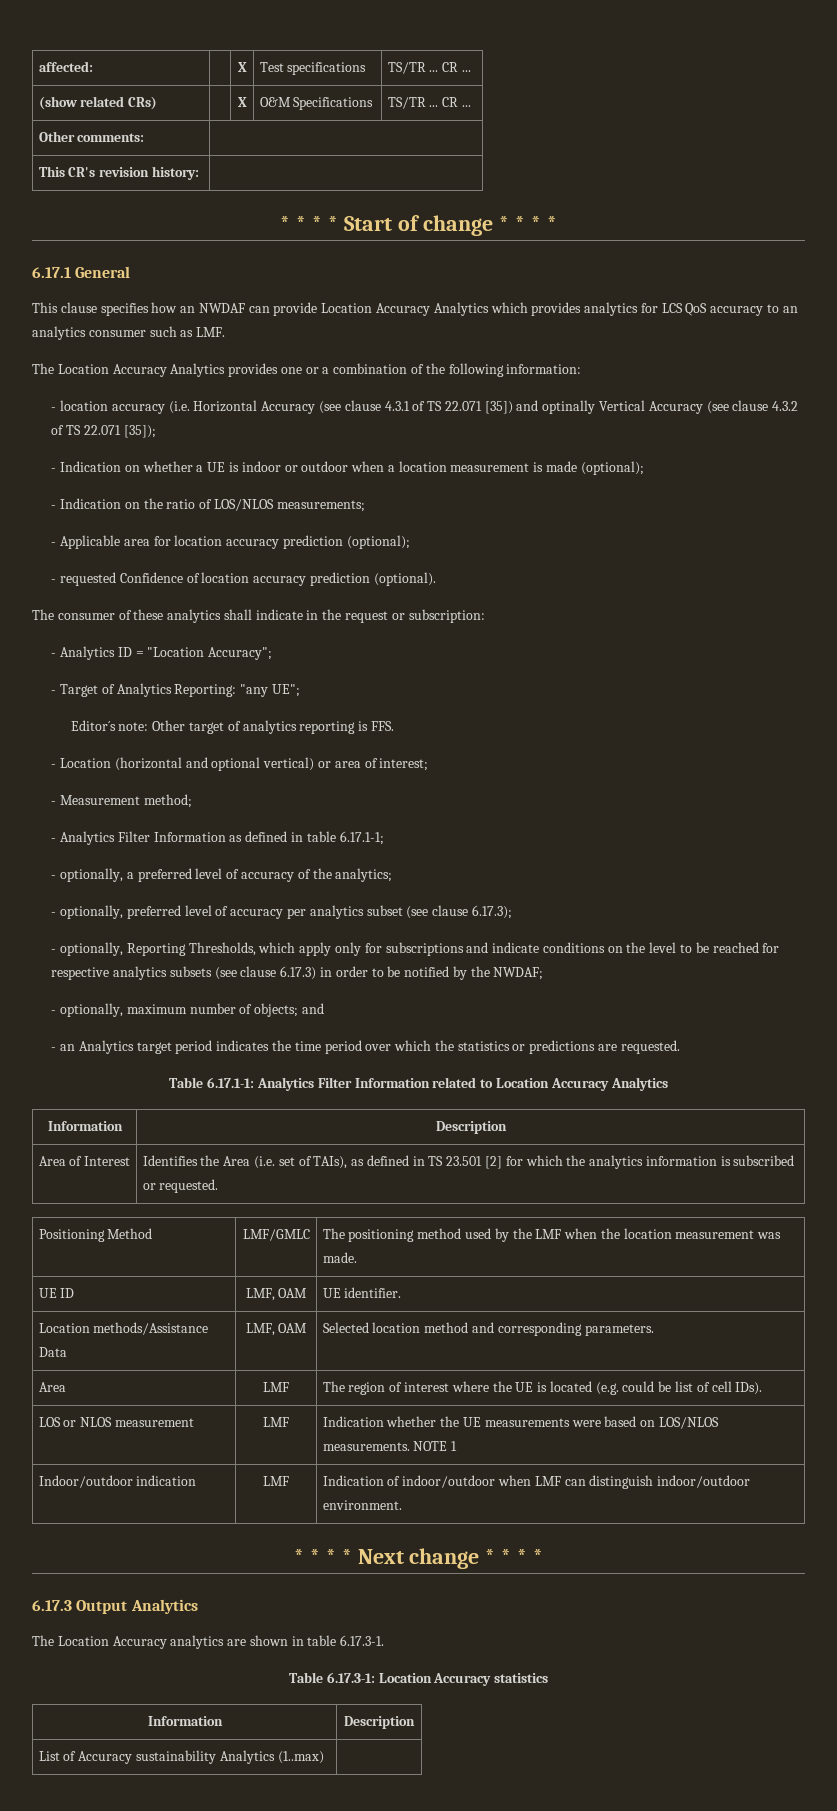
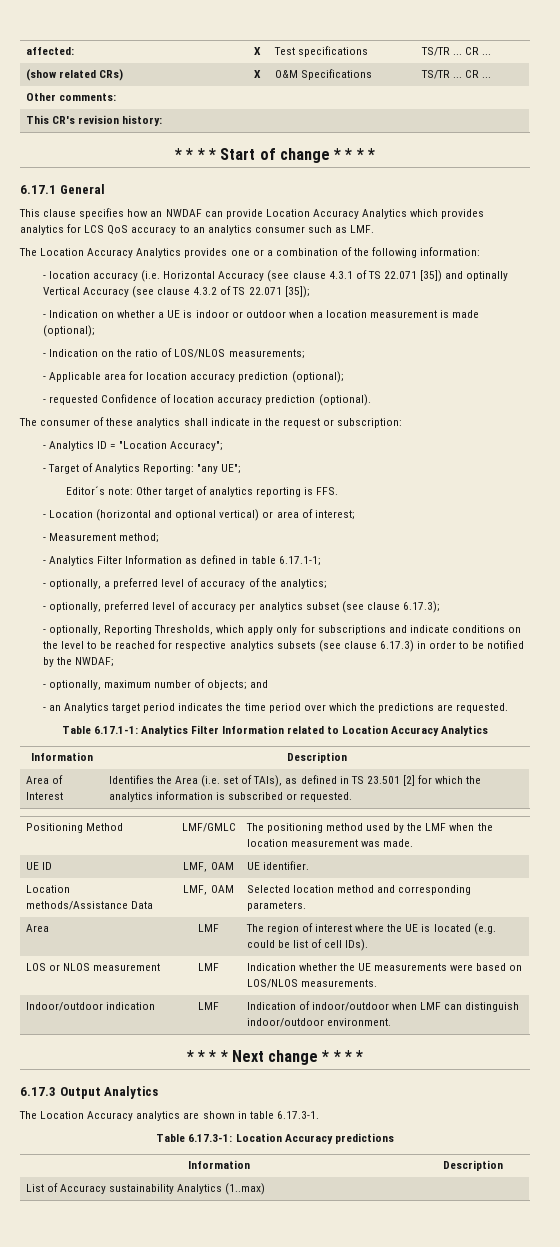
- - an Analytics target period indicates the time period over which the statistics or predictions are requested.
+ - an Analytics target period indicates the time period over which the predictions are requested.
- LOS or NLOS measurement | LMF | Indication whether the UE measurements were based on LOS/NLOS measurements. NOTE 1
+ LOS or NLOS measurement | LMF | Indication whether the UE measurements were based on LOS/NLOS measurements.
- Table 6.17.3-1: Location Accuracy statistics
+ Table 6.17.3-1: Location Accuracy predictions

